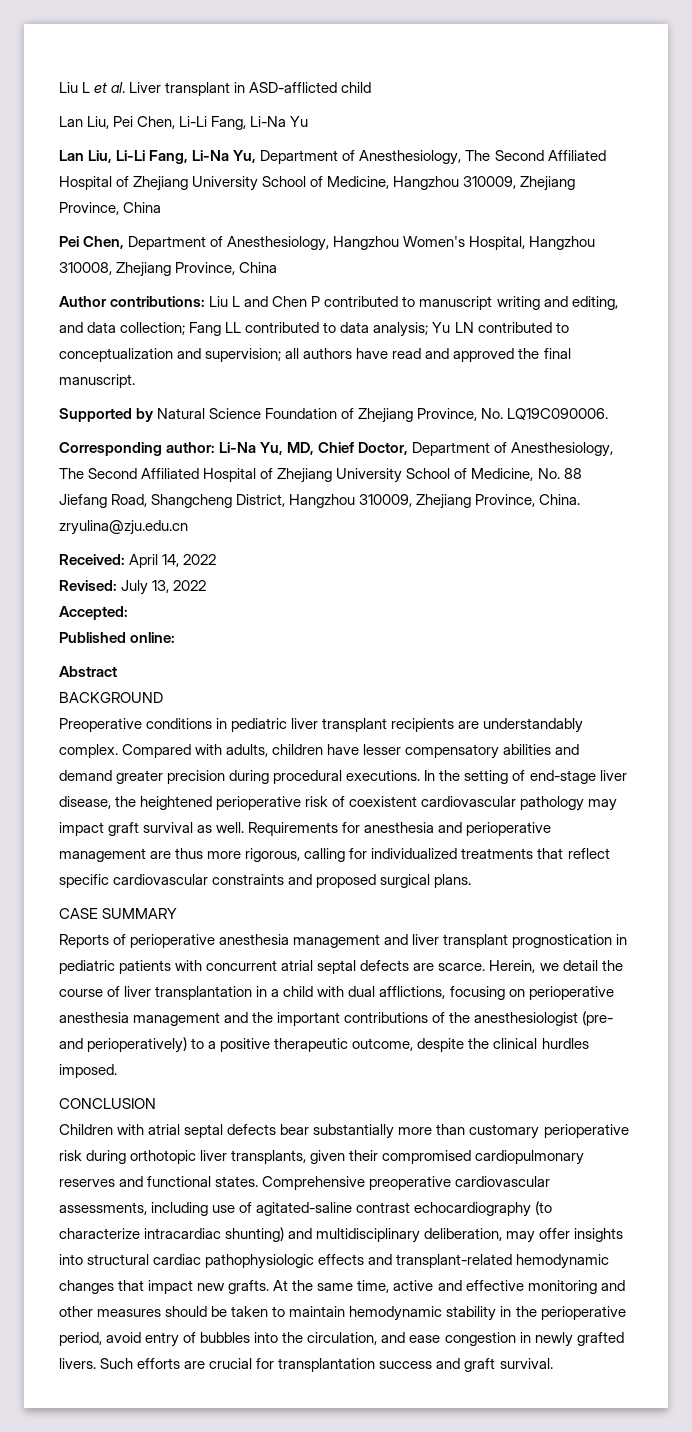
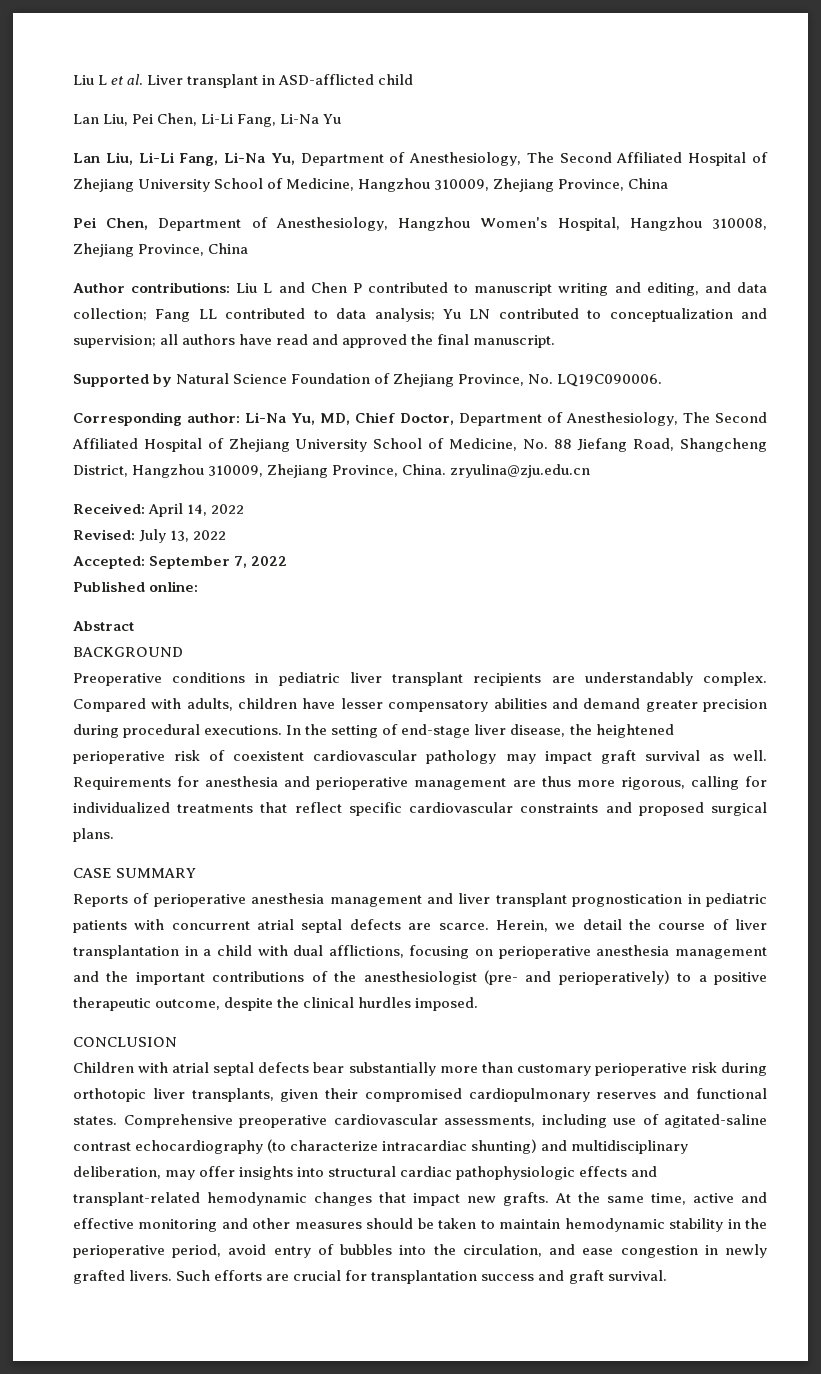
- Accepted:
+ Accepted: September 7, 2022

